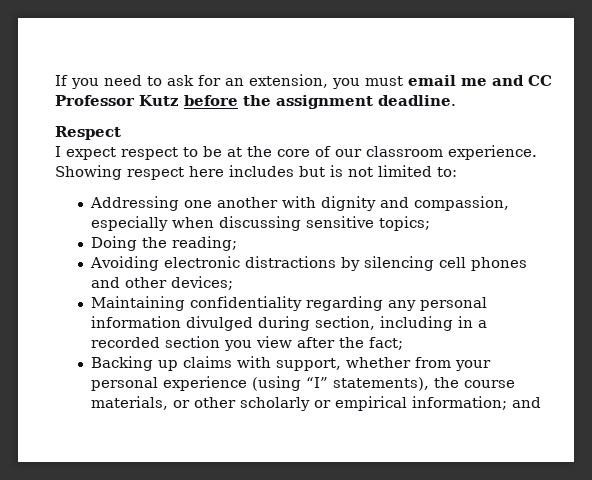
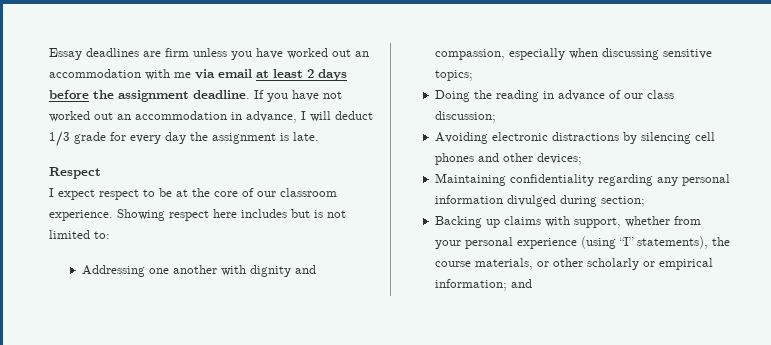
- If you need to ask for an extension, you must email me and CC Professor Kutz before the assignment deadline.
+ Essay deadlines are firm unless you have worked out an accommodation with me via email at least 2 days before the assignment deadline. If you have not worked out an accommodation in advance, I will deduct 1/3 grade for every day the assignment is late.
- Doing the reading;
+ Doing the reading in advance of our class discussion;
- Maintaining confidentiality regarding any personal information divulged during section, including in a recorded section you view after the fact;
+ Maintaining confidentiality regarding any personal information divulged during section;

